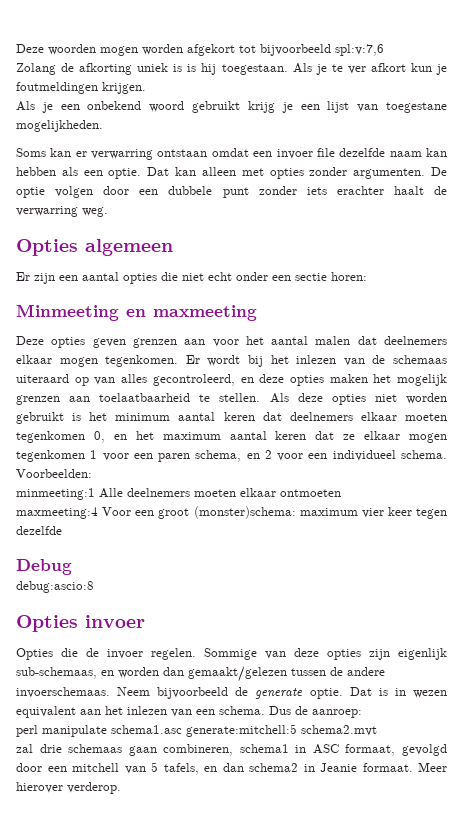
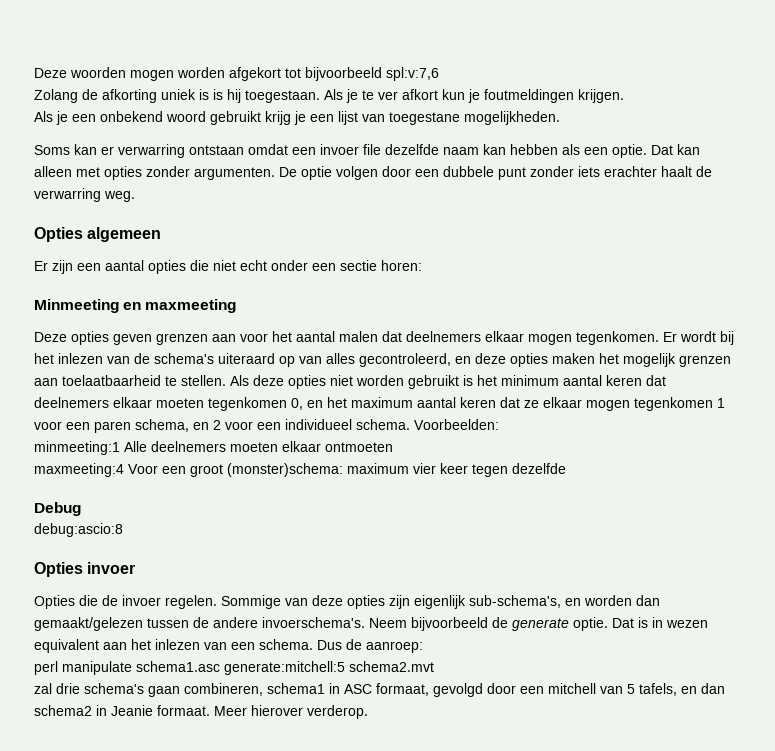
- Er wordt bij het inlezen van de schemaas uiteraard op van alles gecontroleerd, en deze opties maken het mogelijk grenzen aan toelaatbaarheid te stellen.
+ Er wordt bij het inlezen van de schema's uiteraard op van alles gecontroleerd, en deze opties maken het mogelijk grenzen aan toelaatbaarheid te stellen.
- Sommige van deze opties zijn eigenlijk sub-schemaas, en worden dan gemaakt/gelezen tussen de andere invoerschemaas.
+ Sommige van deze opties zijn eigenlijk sub-schema's, en worden dan gemaakt/gelezen tussen de andere invoerschema's.
- zal drie schemaas gaan combineren, schema1 in ASC formaat, gevolgd door een mitchell van 5 tafels, en dan schema2 in Jeanie formaat.
+ zal drie schema's gaan combineren, schema1 in ASC formaat, gevolgd door een mitchell van 5 tafels, en dan schema2 in Jeanie formaat.

